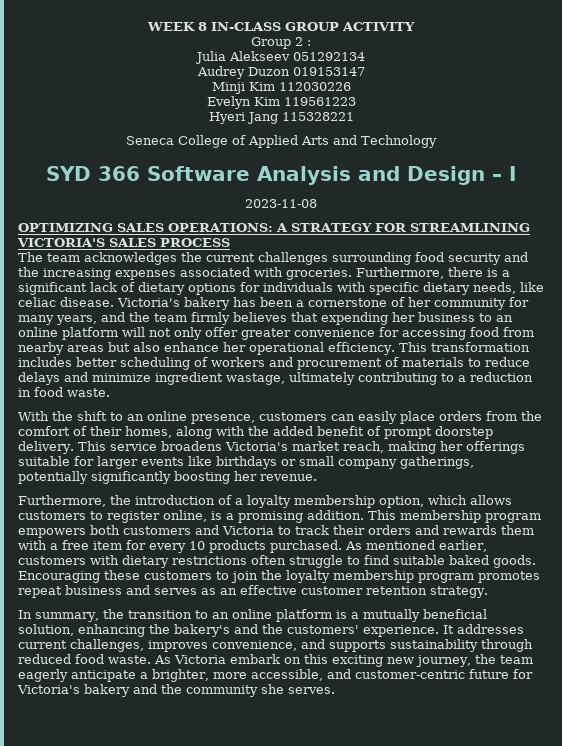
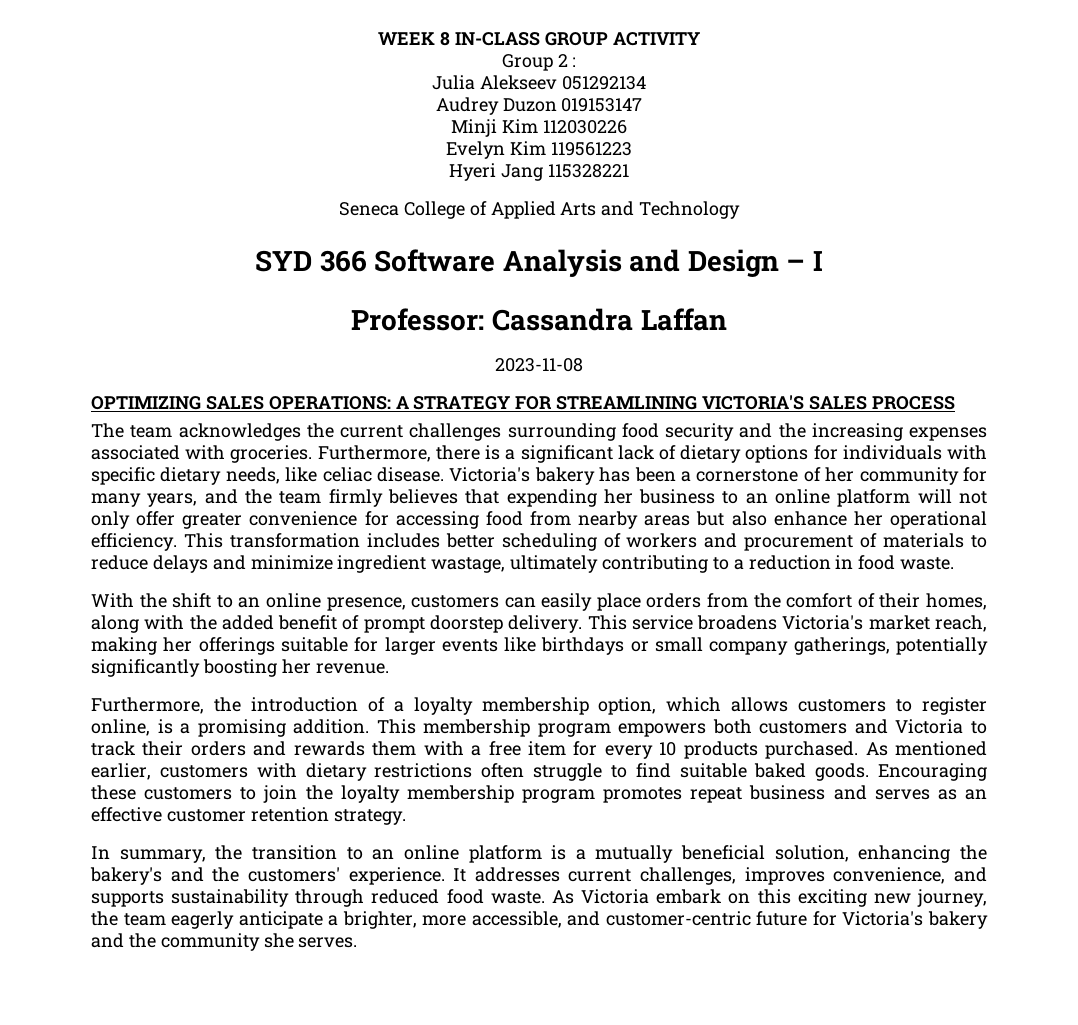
+ Professor: Cassandra Laffan

